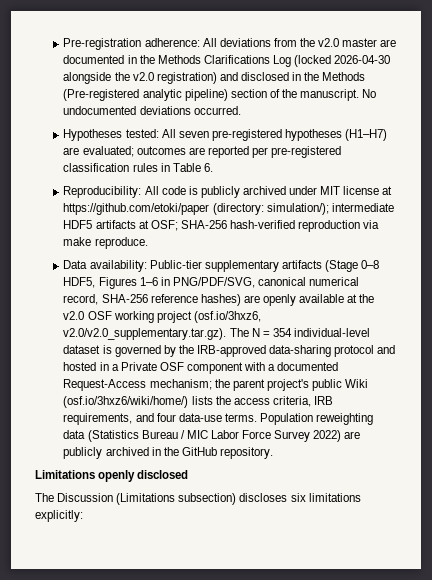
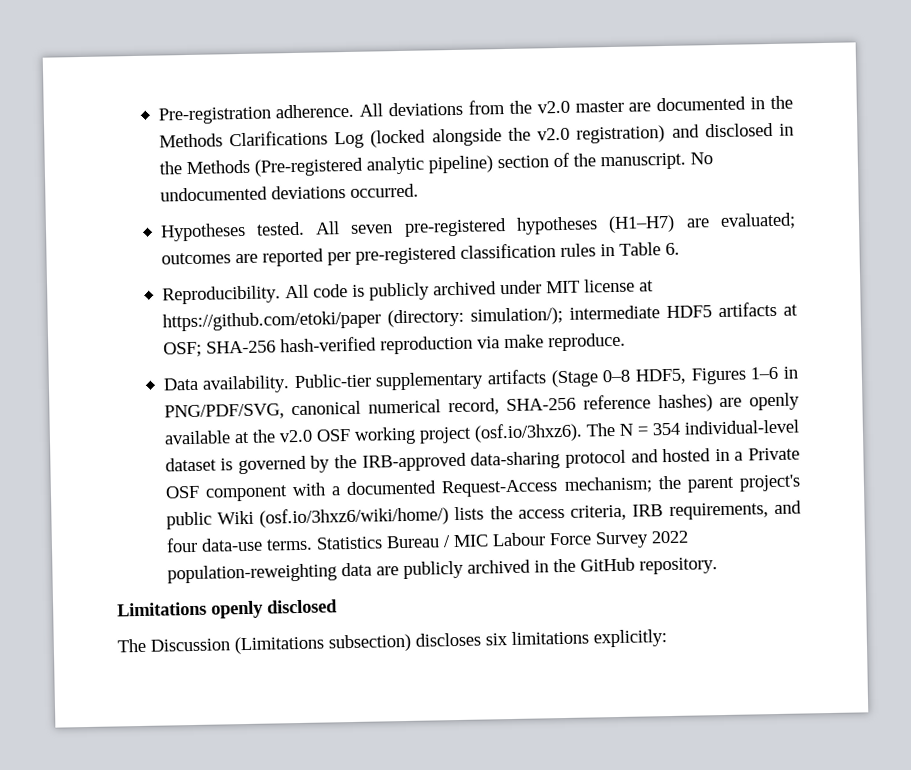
- Pre-registration adherence: All deviations from the v2.0 master are documented in the Methods Clarifications Log (locked 2026-04-30 alongside the v2.0 registration) and disclosed in the Methods (Pre-registered analytic pipeline) section of the manuscript.
+ Pre-registration adherence. All deviations from the v2.0 master are documented in the Methods Clarifications Log (locked alongside the v2.0 registration) and disclosed in the Methods (Pre-registered analytic pipeline) section of the manuscript.
- Hypotheses tested: All seven pre-registered hypotheses (H1–H7) are evaluated; outcomes are reported per pre-registered classification rules in Table 6.
+ Hypotheses tested. All seven pre-registered hypotheses (H1–H7) are evaluated; outcomes are reported per pre-registered classification rules in Table 6.
- Reproducibility: All code is publicly archived under MIT license at https://github.com/etoki/paper (directory: simulation/); intermediate HDF5 artifacts at OSF; SHA-256 hash-verified reproduction via make reproduce.
+ Reproducibility. All code is publicly archived under MIT license at https://github.com/etoki/paper (directory: simulation/); intermediate HDF5 artifacts at OSF; SHA-256 hash-verified reproduction via make reproduce.
- Data availability:
+ Data availability.
- Public-tier supplementary artifacts (Stage 0–8 HDF5, Figures 1–6 in PNG/PDF/SVG, canonical numerical record, SHA-256 reference hashes) are openly available at the v2.0 OSF working project (osf.io/3hxz6, v2.0/v2.0_supplementary.tar.gz). The N = 354 individual-level dataset is governed by the IRB-approved data-sharing protocol and hosted in a Private OSF component with a documented Request-Access mechanism;
+ Public-tier supplementary artifacts (Stage 0–8 HDF5, Figures 1–6 in PNG/PDF/SVG, canonical numerical record, SHA-256 reference hashes) are openly available at the v2.0 OSF working project (osf.io/3hxz6). The N = 354 individual-level dataset is governed by the IRB-approved data-sharing protocol and hosted in a Private OSF component with a documented Request-Access mechanism;
- Population reweighting data (Statistics Bureau / MIC Labor Force Survey 2022) are publicly archived in the GitHub repository.
+ Statistics Bureau / MIC Labour Force Survey 2022 population-reweighting data are publicly archived in the GitHub repository.

